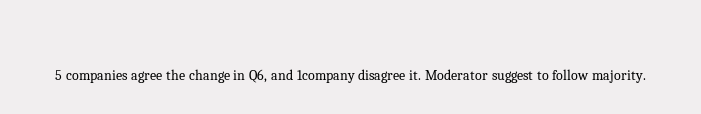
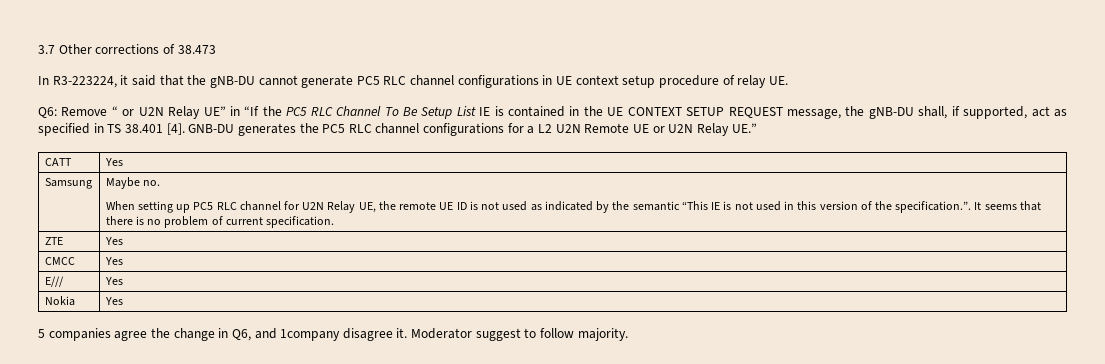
+ 3.7 Other corrections of 38.473
+ In R3-223224, it said that the gNB-DU cannot generate PC5 RLC channel configurations in UE context setup procedure of relay UE.
+ Q6: Remove “ or U2N Relay UE” in “If the PC5 RLC Channel To Be Setup List IE is contained in the UE CONTEXT SETUP REQUEST message, the gNB-DU shall, if supported, act as specified in TS 38.401 [4]. GNB-DU generates the PC5 RLC channel configurations for a L2 U2N Remote UE or U2N Relay UE.”
+ CATT | Yes
+ Samsung | Maybe no.
+ When setting up PC5 RLC channel for U2N Relay UE, the remote UE ID is not used as indicated by the semantic “This IE is not used in this version of the specification.”. It seems that there is no problem of current specification.
+ ZTE | Yes
+ CMCC | Yes
+ E/// | Yes
+ Nokia | Yes

